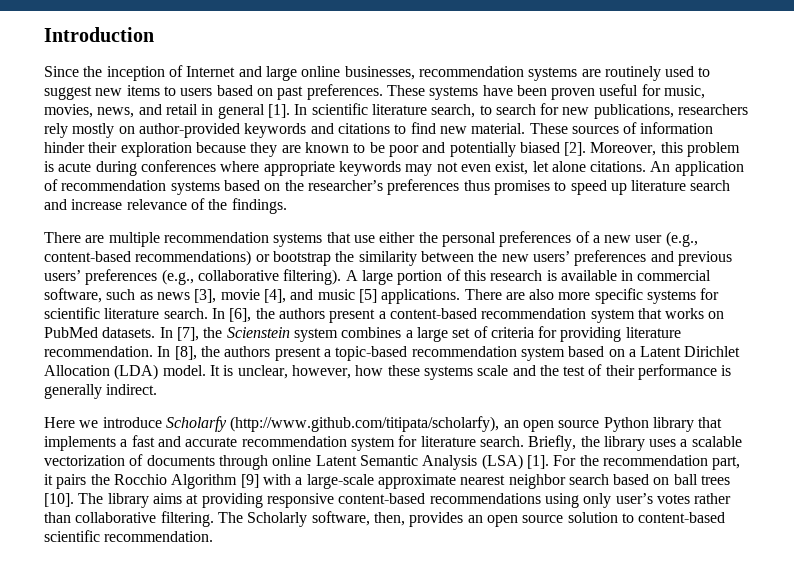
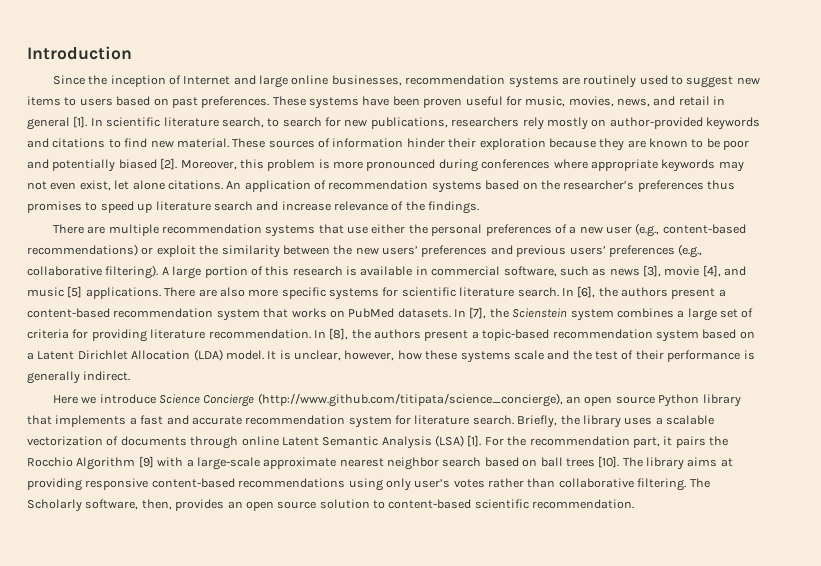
- Moreover, this problem is acute during conferences where appropriate keywords may not even exist, let alone citations.
+ Moreover, this problem is more pronounced during conferences where appropriate keywords may not even exist, let alone citations.
- There are multiple recommendation systems that use either the personal preferences of a new user (e.g., content-based recommendations) or bootstrap the similarity between the new users’ preferences and previous users’ preferences (e.g., collaborative filtering).
+ There are multiple recommendation systems that use either the personal preferences of a new user (e.g., content-based recommendations) or exploit the similarity between the new users’ preferences and previous users’ preferences (e.g., collaborative filtering).
- Here we introduce Scholarfy (http://www.github.com/titipata/scholarfy), an open source Python library that implements a fast and accurate recommendation system for literature search.
+ Here we introduce Science Concierge (http://www.github.com/titipata/science_concierge), an open source Python library that implements a fast and accurate recommendation system for literature search.

